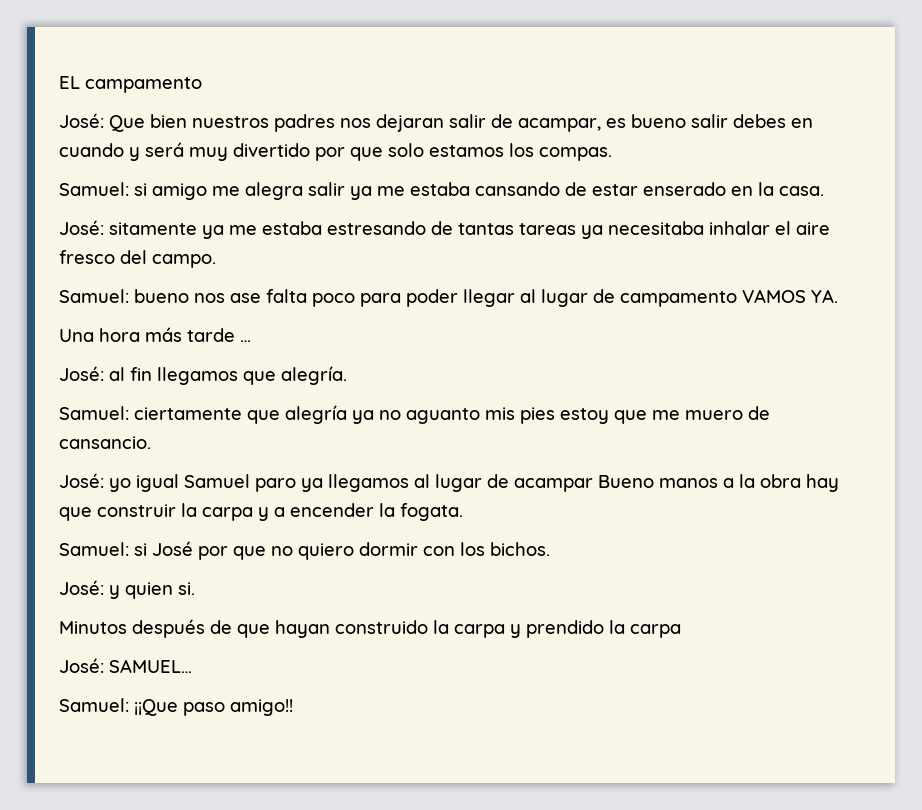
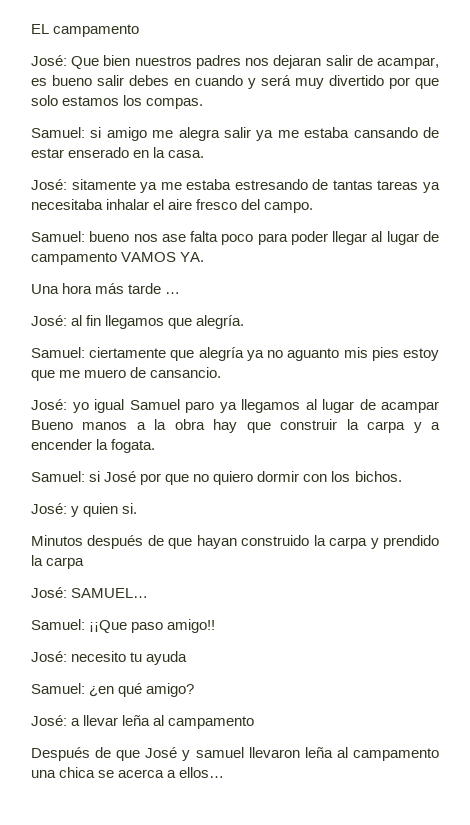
+ José: necesito tu ayuda
+ Samuel: ¿en qué amigo?
+ José: a llevar leña al campamento
+ Después de que José y samuel llevaron leña al campamento una chica se acerca a ellos…

